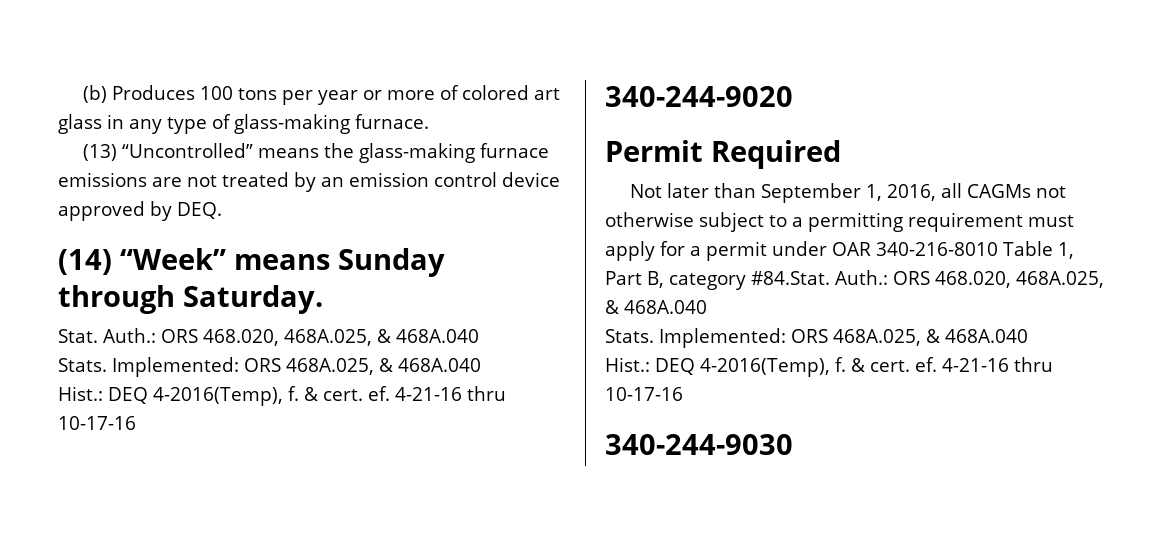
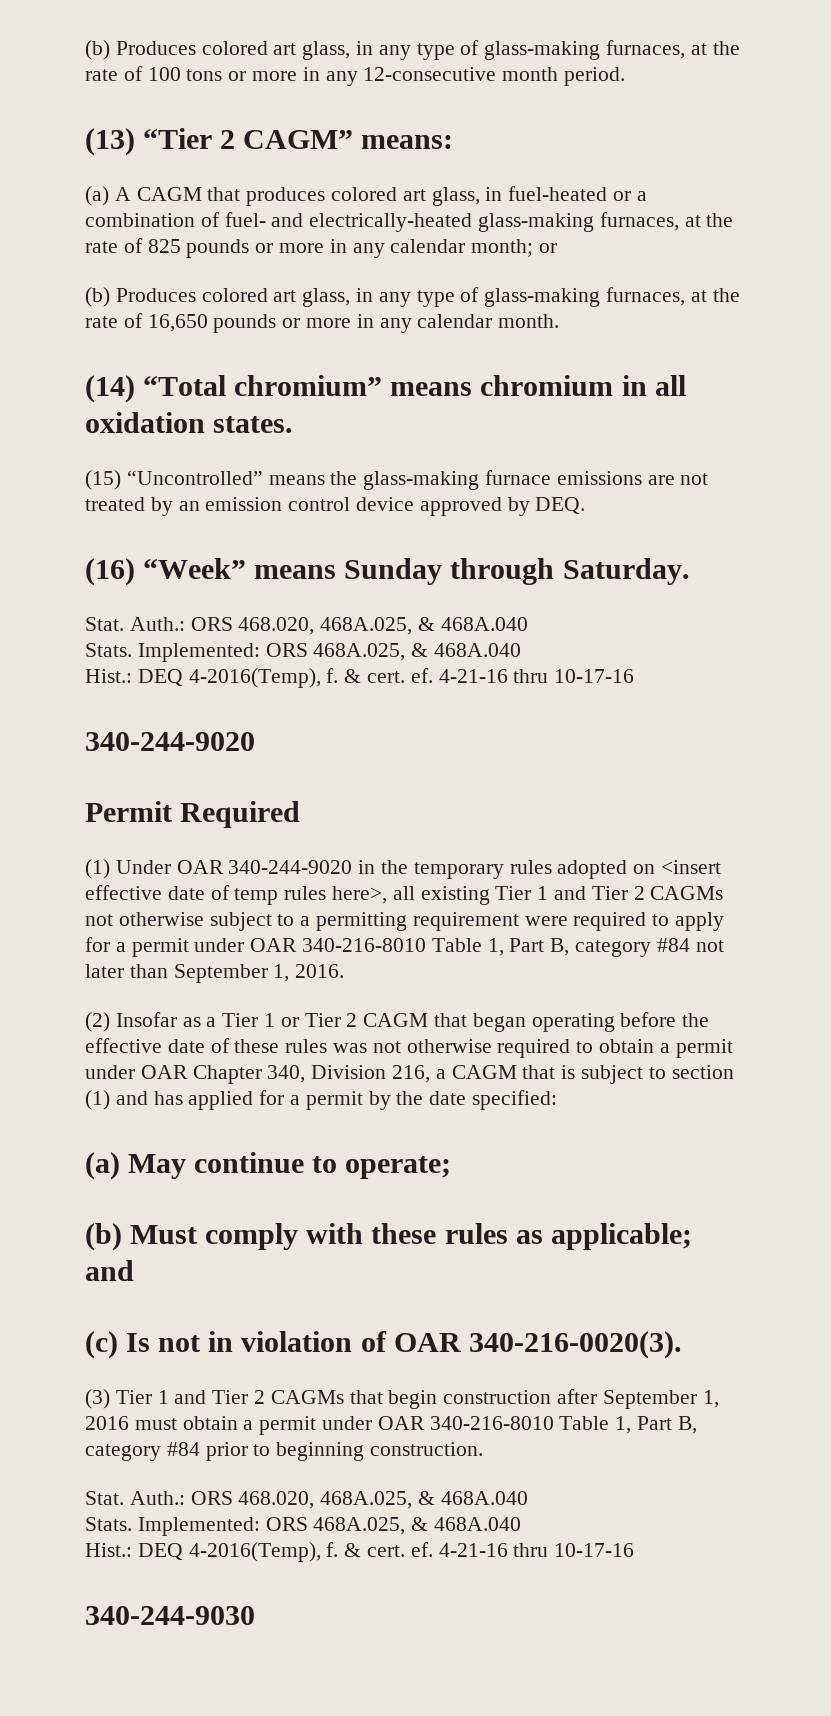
- (b) Produces 100 tons per year or more of colored art glass in any type of glass-making furnace.
- (13) “Uncontrolled” means the glass-making furnace emissions are not treated by an emission control device approved by DEQ.
+ (b) Produces colored art glass, in any type of glass-making furnaces, at the rate of 100 tons or more in any 12-consecutive month period.
+ (13) “Tier 2 CAGM” means:
+ (a) A CAGM that produces colored art glass, in fuel-heated or a combination of fuel- and electrically-heated glass-making furnaces, at the rate of 825 pounds or more in any calendar month; or
+ (b) Produces colored art glass, in any type of glass-making furnaces, at the rate of 16,650 pounds or more in any calendar month.
+ (14) “Total chromium” means chromium in all oxidation states.
+ (15) “Uncontrolled” means the glass-making furnace emissions are not treated by an emission control device approved by DEQ.
- (14) “Week” means Sunday through Saturday.
+ (16) “Week” means Sunday through Saturday.
- Not later than September 1, 2016, all CAGMs not otherwise subject to a permitting requirement must apply for a permit under OAR 340-216-8010 Table 1, Part B, category #84.Stat. Auth.: ORS 468.020, 468A.025, & 468A.040
+ (1) Under OAR 340-244-9020 in the temporary rules adopted on <insert effective date of temp rules here>, all existing Tier 1 and Tier 2 CAGMs not otherwise subject to a permitting requirement were required to apply for a permit under OAR 340-216-8010 Table 1, Part B, category #84 not later than September 1, 2016.
+ (2) Insofar as a Tier 1 or Tier 2 CAGM that began operating before the effective date of these rules was not otherwise required to obtain a permit under OAR Chapter 340, Division 216, a CAGM that is subject to section (1) and has applied for a permit by the date specified:
+ (a) May continue to operate;
+ (b) Must comply with these rules as applicable; and
+ (c) Is not in violation of OAR 340-216-0020(3).
+ (3) Tier 1 and Tier 2 CAGMs that begin construction after September 1, 2016 must obtain a permit under OAR 340-216-8010 Table 1, Part B, category #84 prior to beginning construction.
+ Stat. Auth.: ORS 468.020, 468A.025, & 468A.040

